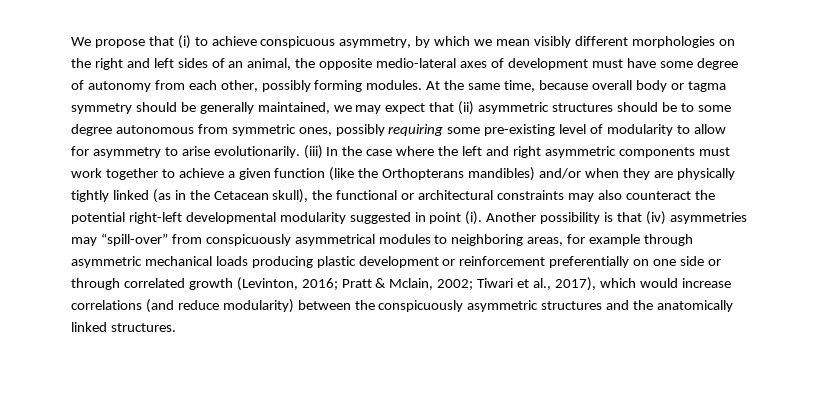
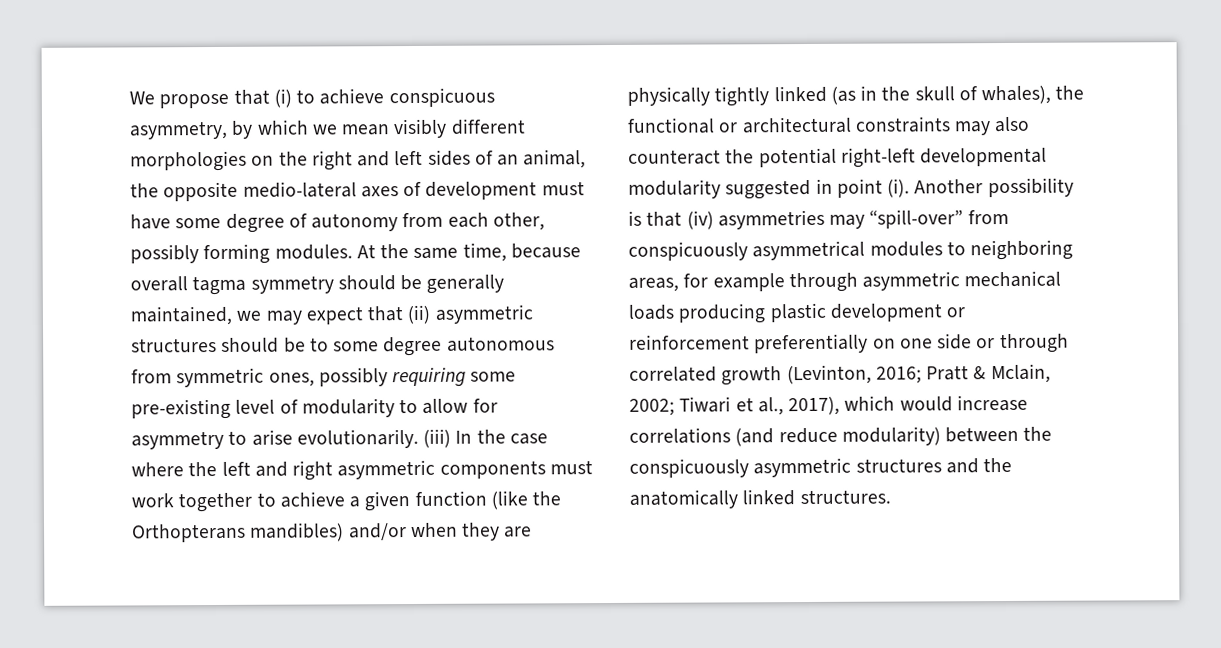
- At the same time, because overall body or tagma symmetry should be generally maintained, we may expect that (ii) asymmetric structures should be to some degree autonomous from symmetric ones, possibly requiring some pre-existing level of modularity to allow for asymmetry to arise evolutionarily.
+ At the same time, because overall tagma symmetry should be generally maintained, we may expect that (ii) asymmetric structures should be to some degree autonomous from symmetric ones, possibly requiring some pre-existing level of modularity to allow for asymmetry to arise evolutionarily.
- (iii) In the case where the left and right asymmetric components must work together to achieve a given function (like the Orthopterans mandibles) and/or when they are physically tightly linked (as in the Cetacean skull), the functional or architectural constraints may also counteract the potential right-left developmental modularity suggested in point (i).
+ (iii) In the case where the left and right asymmetric components must work together to achieve a given function (like the Orthopterans mandibles) and/or when they are physically tightly linked (as in the skull of whales), the functional or architectural constraints may also counteract the potential right-left developmental modularity suggested in point (i).

